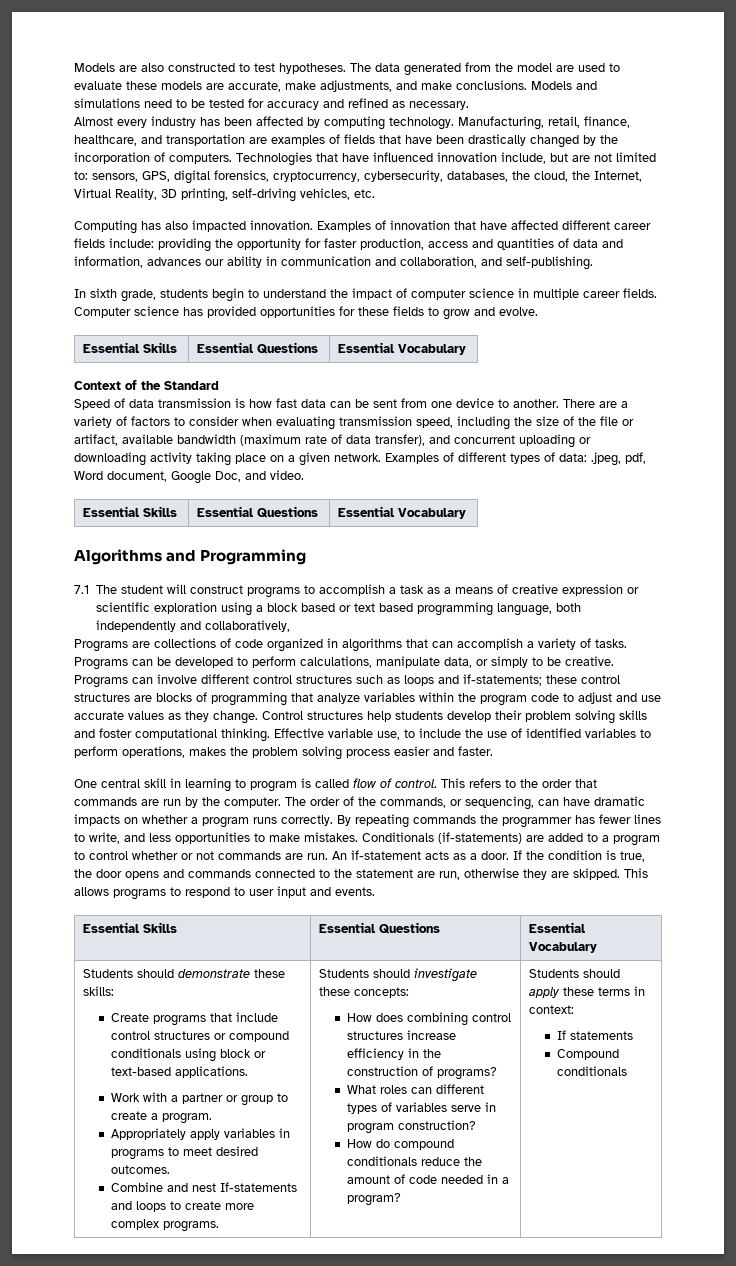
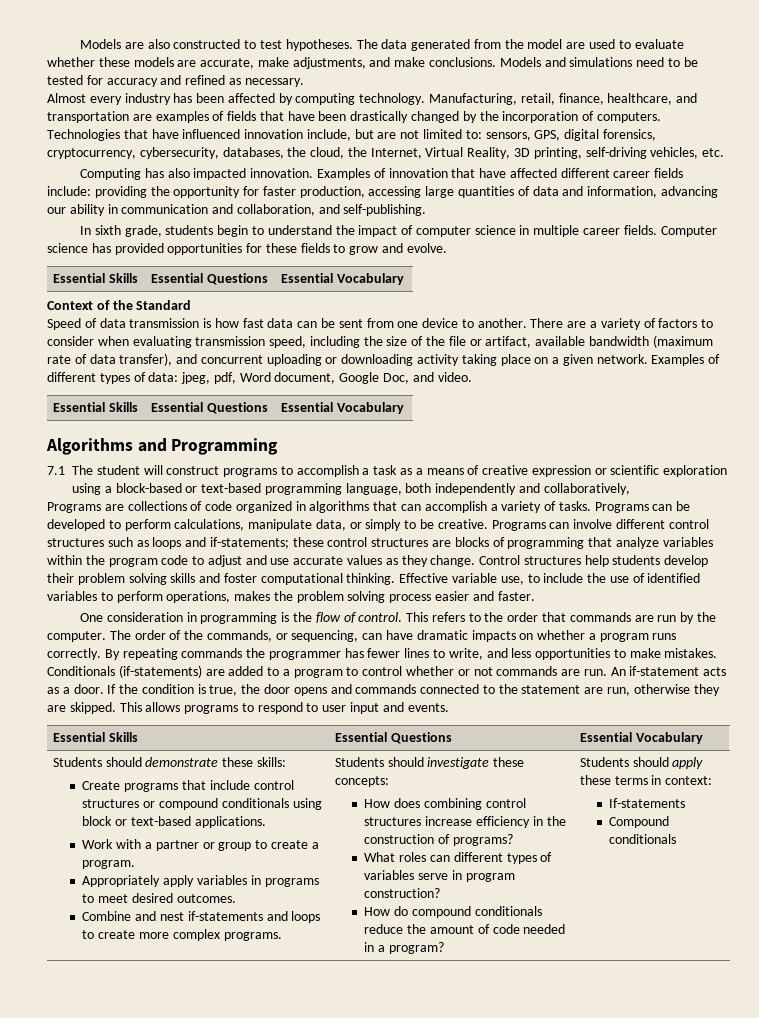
- The data generated from the model are used to evaluate these models are accurate, make adjustments, and make conclusions.
+ The data generated from the model are used to evaluate whether these models are accurate, make adjustments, and make conclusions.
- Examples of innovation that have affected different career fields include: providing the opportunity for faster production, access and quantities of data and information, advances our ability in communication and collaboration, and self-publishing.
+ Examples of innovation that have affected different career fields include: providing the opportunity for faster production, accessing large quantities of data and information, advancing our ability in communication and collaboration, and self-publishing.
- Examples of different types of data: .jpeg, pdf, Word document, Google Doc, and video.
+ Examples of different types of data: jpeg, pdf, Word document, Google Doc, and video.
- 7.1 The student will construct programs to accomplish a task as a means of creative expression or scientific exploration using a block based or text based programming language, both independently and collaboratively,
+ 7.1 The student will construct programs to accomplish a task as a means of creative expression or scientific exploration using a block-based or text-based programming language, both independently and collaboratively,
- One central skill in learning to program is called flow of control.
+ One consideration in programming is the flow of control.
- Combine and nest If-statements and loops to create more complex programs.
+ Combine and nest if-statements and loops to create more complex programs.
- If statements
+ If-statements

